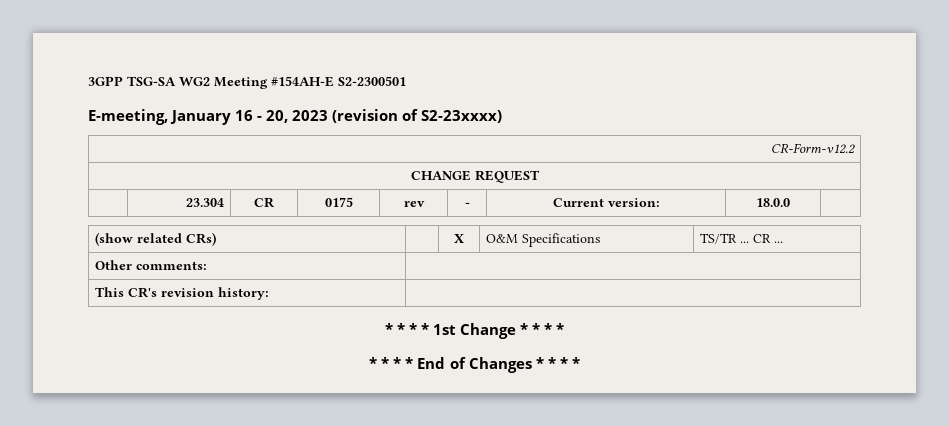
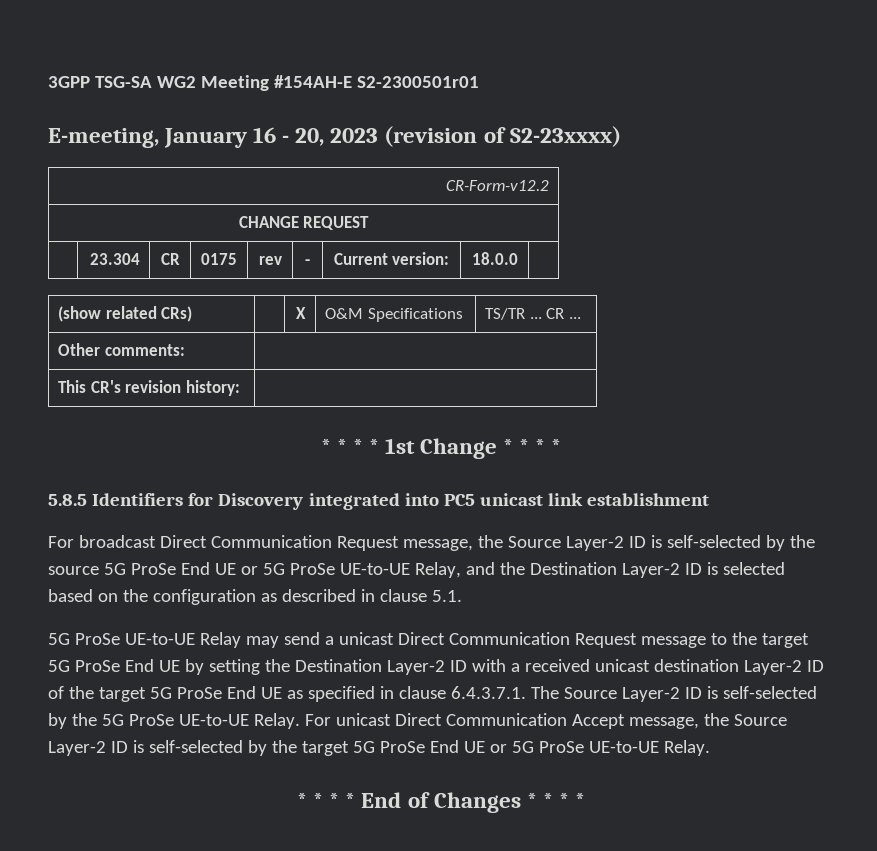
- 3GPP TSG-SA WG2 Meeting #154AH-E S2-2300501
+ 3GPP TSG-SA WG2 Meeting #154AH-E S2-2300501r01
+ 5.8.5 Identifiers for Discovery integrated into PC5 unicast link establishment
+ For broadcast Direct Communication Request message, the Source Layer-2 ID is self-selected by the source 5G ProSe End UE or 5G ProSe UE-to-UE Relay, and the Destination Layer-2 ID is selected based on the configuration as described in clause 5.1.
+ 5G ProSe UE-to-UE Relay may send a unicast Direct Communication Request message to the target 5G ProSe End UE by setting the Destination Layer-2 ID with a received unicast destination Layer-2 ID of the target 5G ProSe End UE as specified in clause 6.4.3.7.1. The Source Layer-2 ID is self-selected by the 5G ProSe UE-to-UE Relay. For unicast Direct Communication Accept message, the Source Layer-2 ID is self-selected by the target 5G ProSe End UE or 5G ProSe UE-to-UE Relay.

